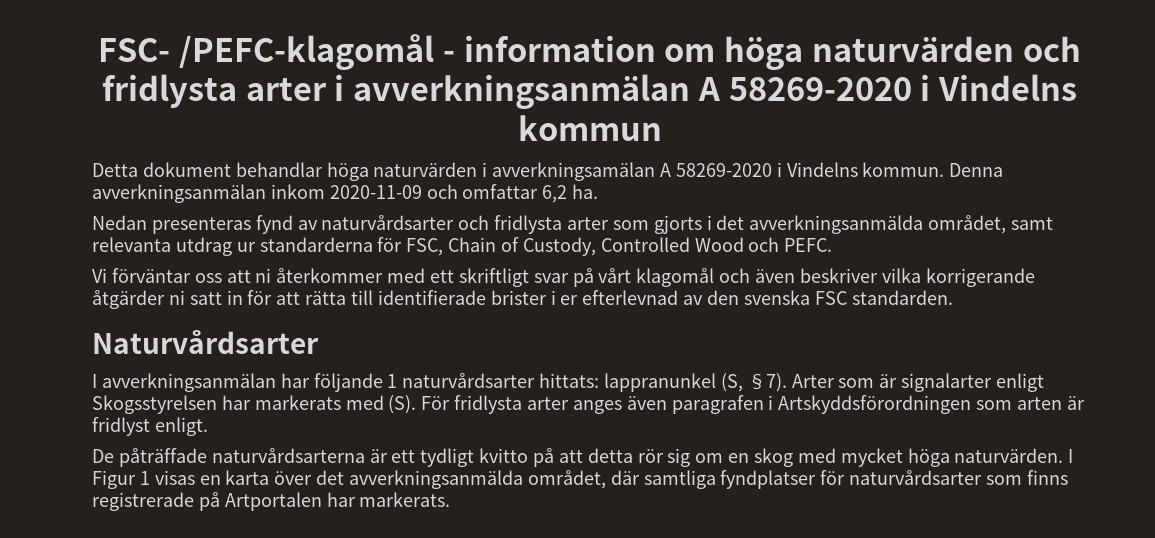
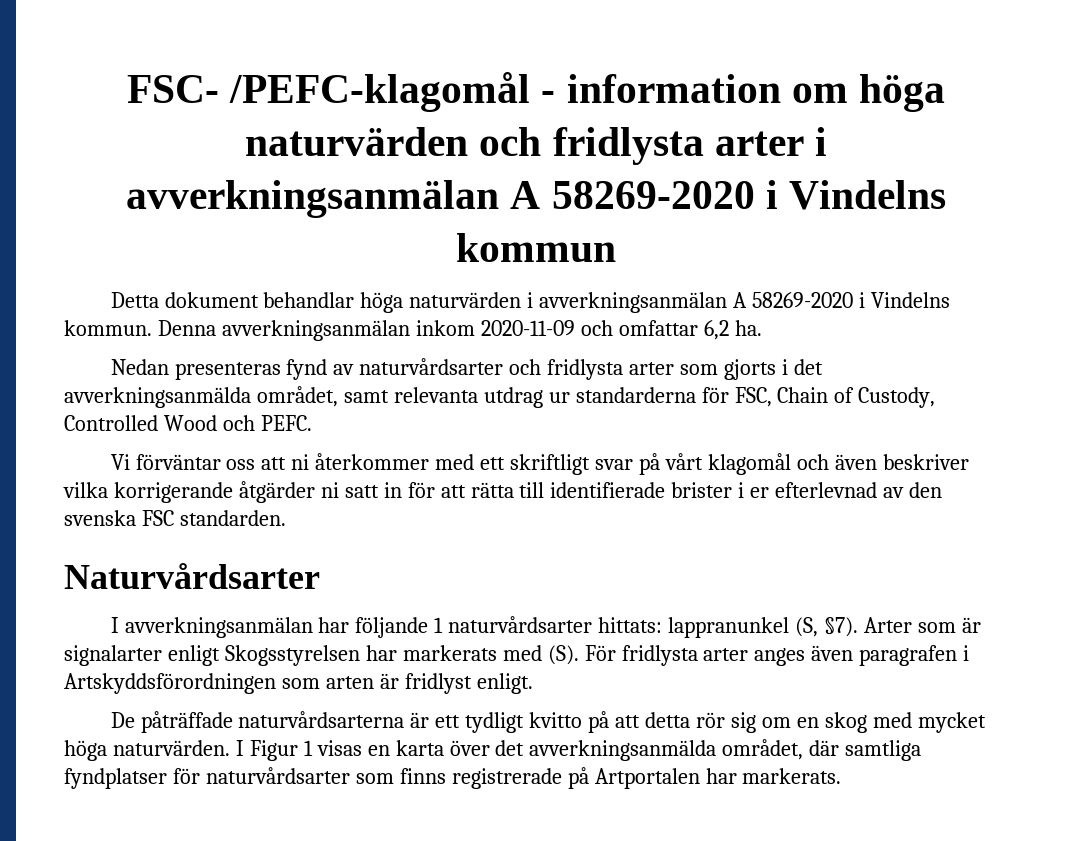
- Detta dokument behandlar höga naturvärden i avverkningsamälan A 58269-2020 i Vindelns kommun.
+ Detta dokument behandlar höga naturvärden i avverkningsanmälan A 58269-2020 i Vindelns kommun.

